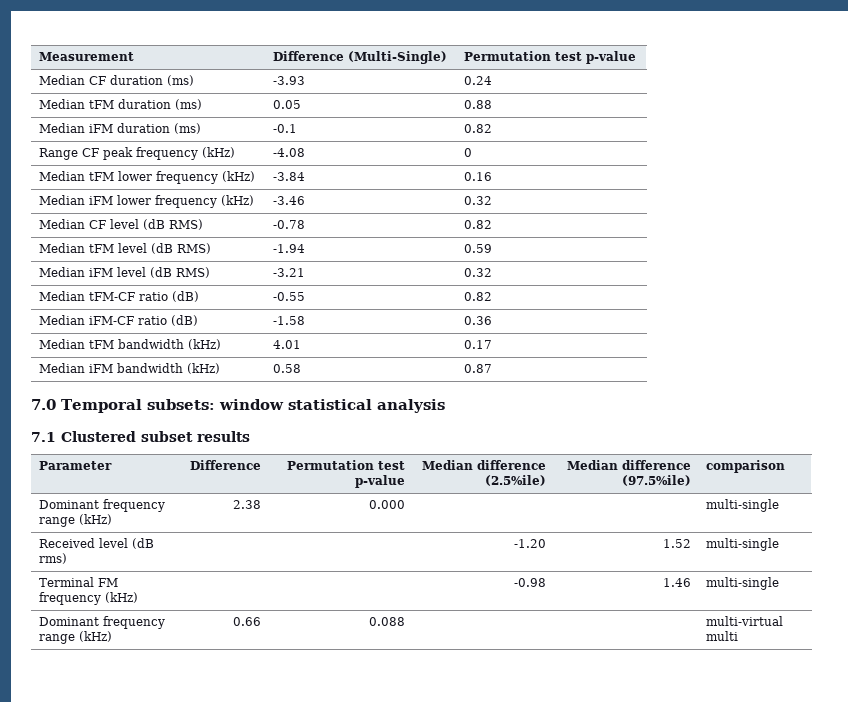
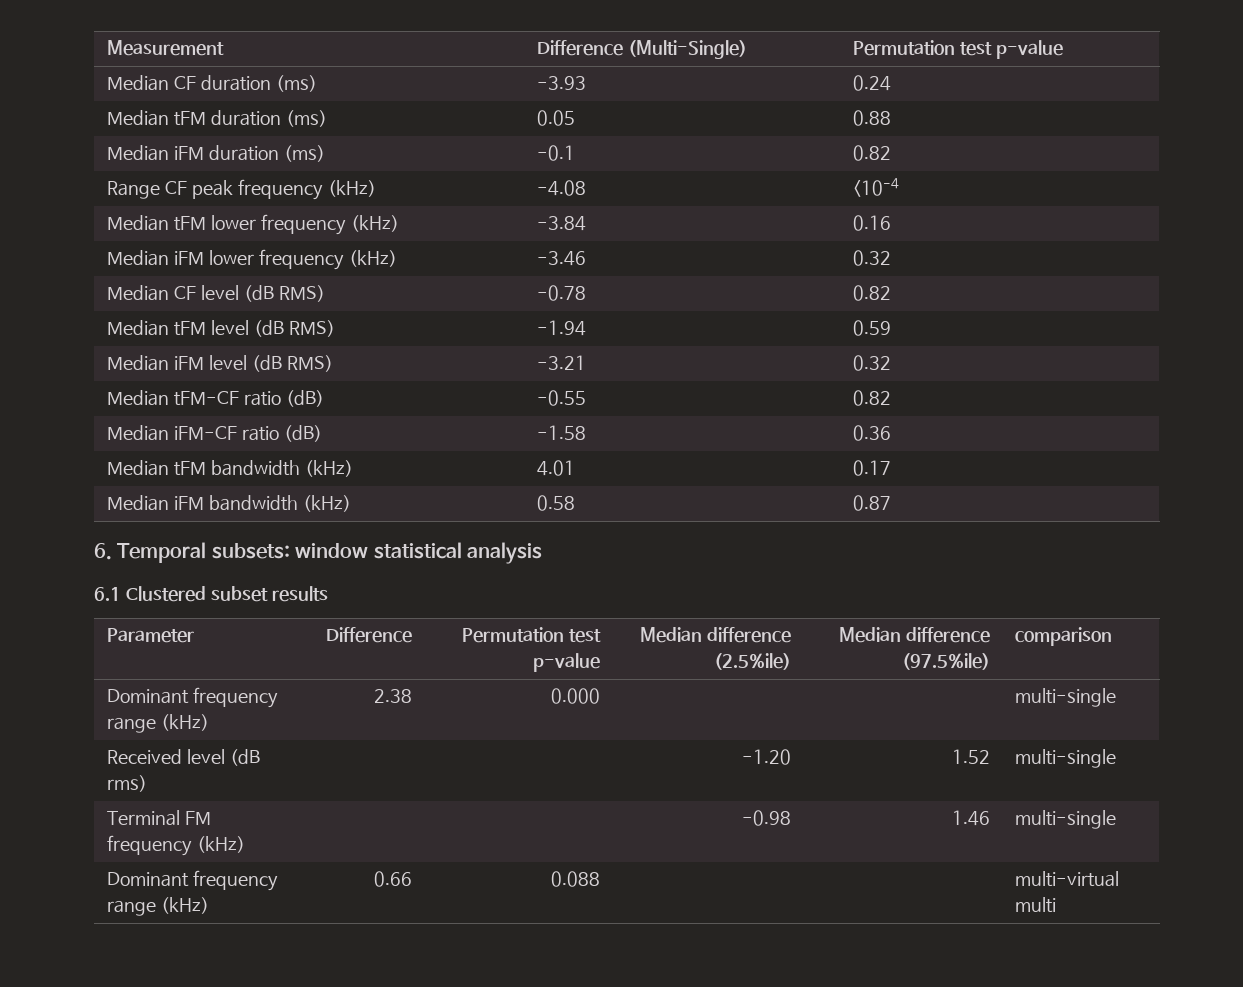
- Range CF peak frequency (kHz) | -4.08 | 0
+ Range CF peak frequency (kHz) | -4.08 | <10-4
- 7.0 Temporal subsets: window statistical analysis
+ 6. Temporal subsets: window statistical analysis
- 7.1 Clustered subset results
+ 6.1 Clustered subset results

